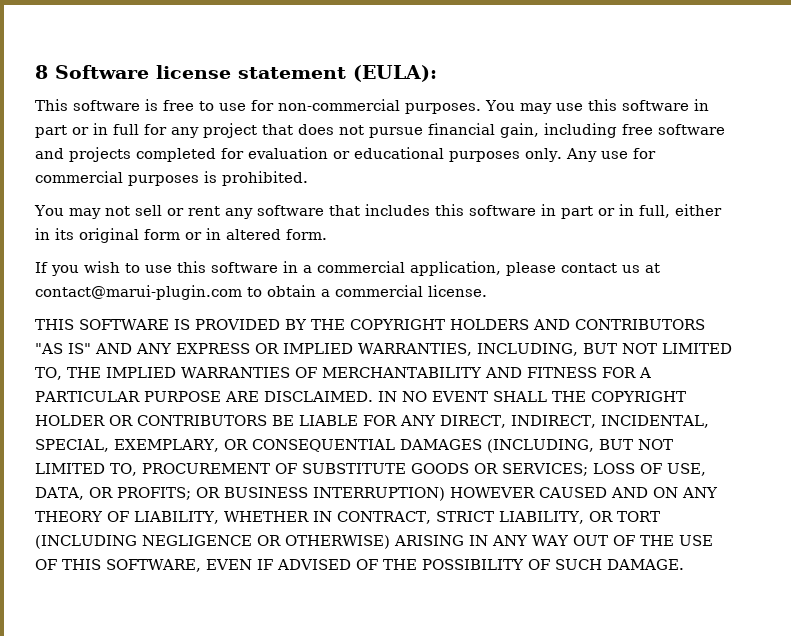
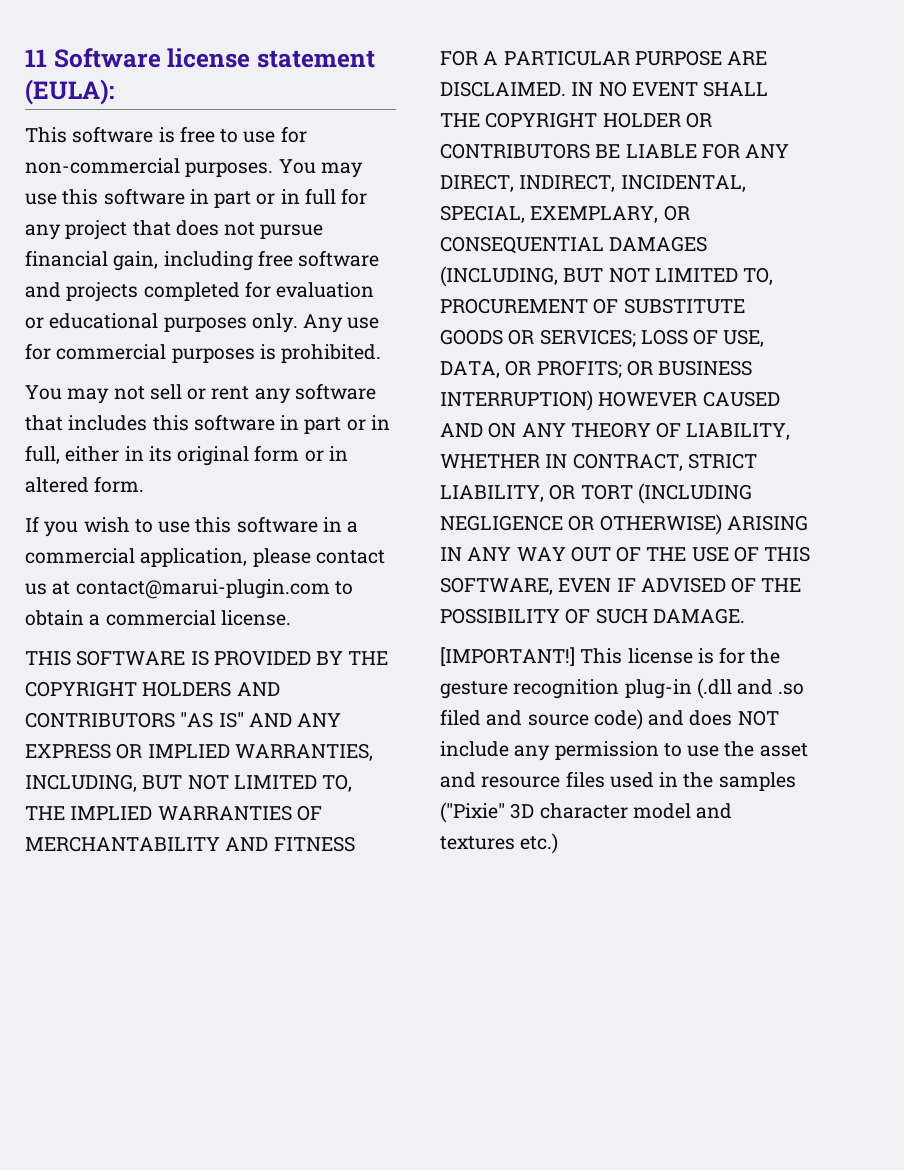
- 8 Software license statement (EULA):
+ 11 Software license statement (EULA):
+ [IMPORTANT!] This license is for the gesture recognition plug-in (.dll and .so filed and source code) and does NOT include any permission to use the asset and resource files used in the samples ("Pixie" 3D character model and textures etc.)

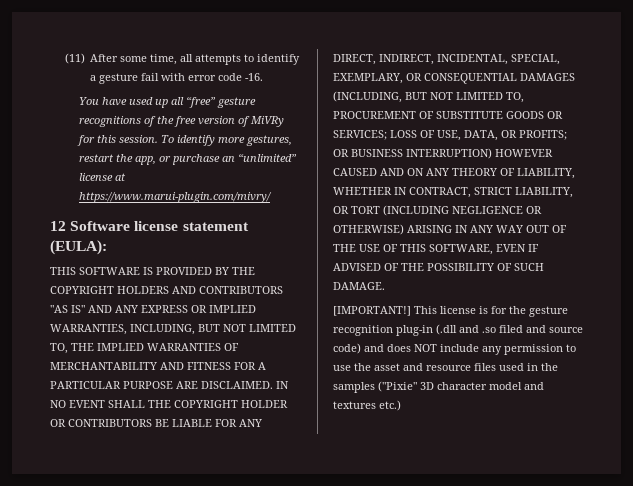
- 11 Software license statement (EULA):
- This software is free to use for non-commercial purposes. You may use this software in part or in full for any project that does not pursue financial gain, including free software and projects completed for evaluation or educational purposes only. Any use for commercial purposes is prohibited.
- You may not sell or rent any software that includes this software in part or in full, either in its original form or in altered form.
- If you wish to use this software in a commercial application, please contact us at contact@marui-plugin.com to obtain a commercial license.
+ (11) After some time, all attempts to identify a gesture fail with error code -16.
+ You have used up all “free” gesture recognitions of the free version of MiVRy for this session. To identify more gestures, restart the app, or purchase an “unlimited” license at https://www.marui-plugin.com/mivry/
+ 12 Software license statement (EULA):

